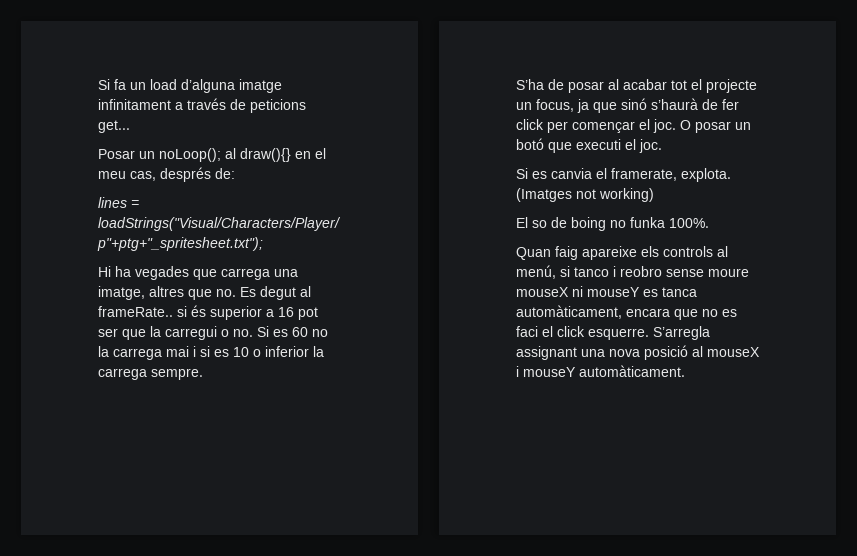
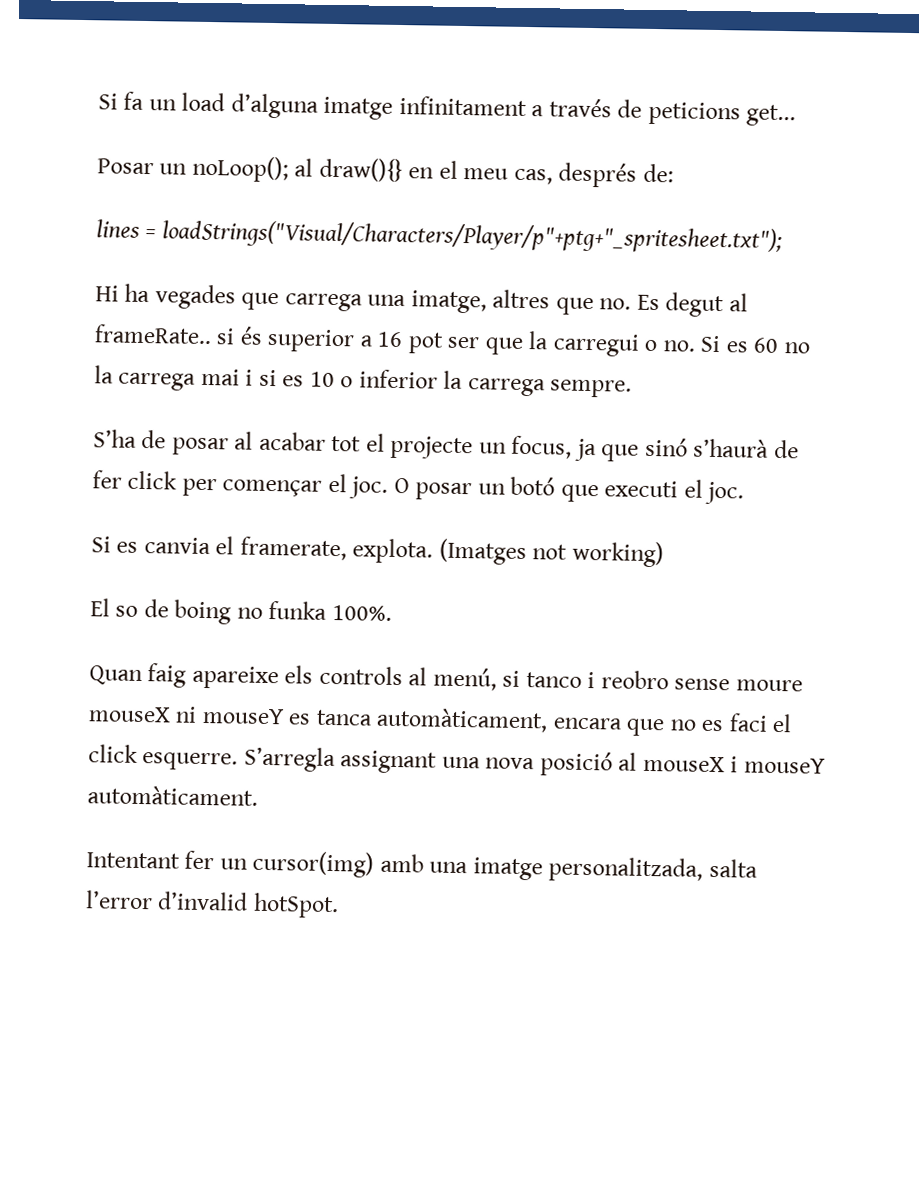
+ Intentant fer un cursor(img) amb una imatge personalitzada, salta l’error d’invalid hotSpot.

